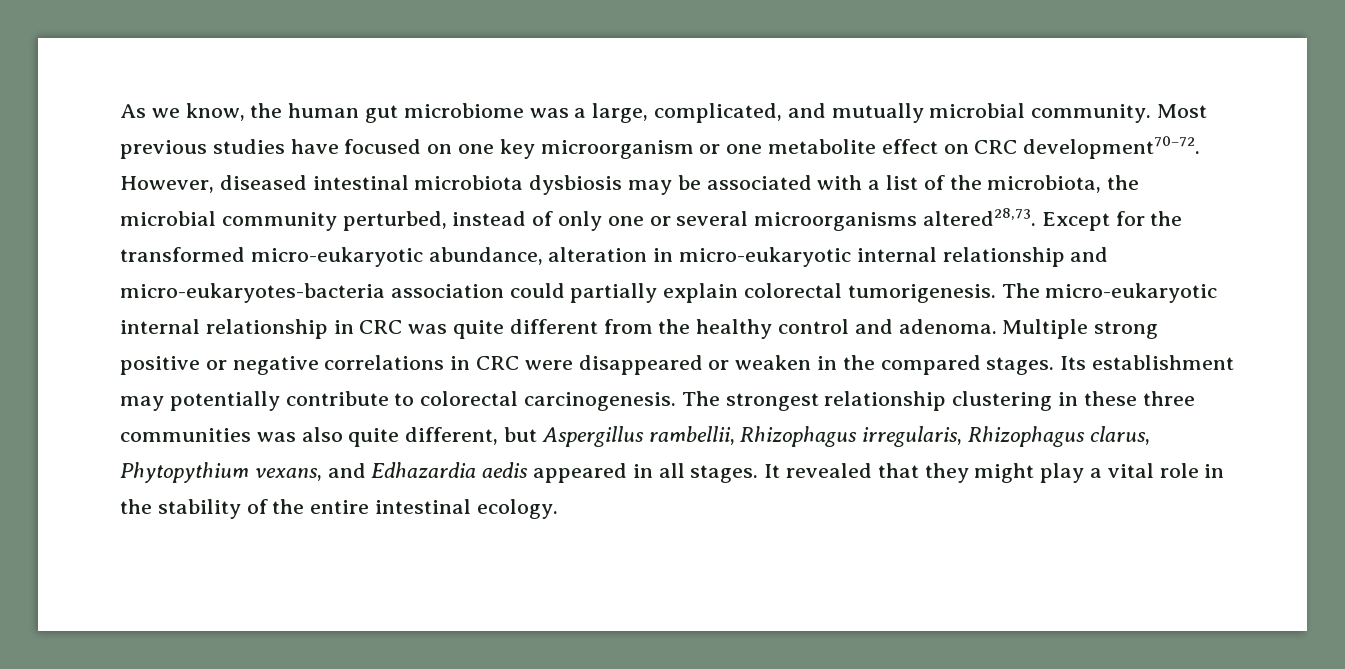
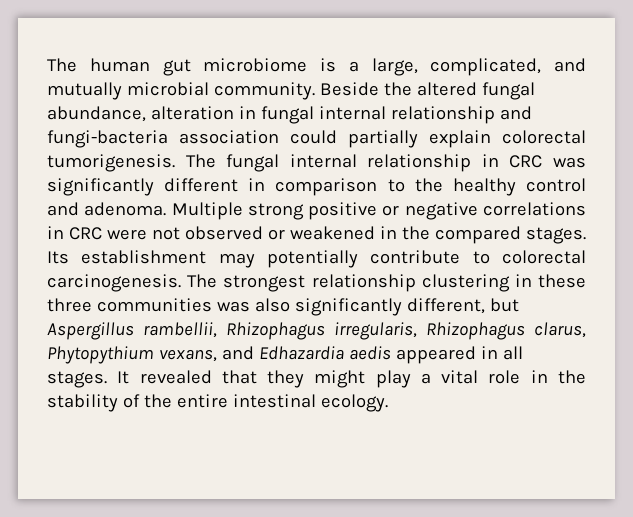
- As we know, the human gut microbiome was a large, complicated, and mutually microbial community.
+ The human gut microbiome is a large, complicated, and mutually microbial community.
- Most previous studies have focused on one key microorganism or one metabolite effect on CRC development70–72. However, diseased intestinal microbiota dysbiosis may be associated with a list of the microbiota, the microbial community perturbed, instead of only one or several microorganisms altered28,73. Except for the transformed micro-eukaryotic abundance, alteration in micro-eukaryotic internal relationship and micro-eukaryotes-bacteria association could partially explain colorectal tumorigenesis.
+ Beside the altered fungal abundance, alteration in fungal internal relationship and fungi-bacteria association could partially explain colorectal tumorigenesis.
- The micro-eukaryotic internal relationship in CRC was quite different from the healthy control and adenoma.
+ The fungal internal relationship in CRC was significantly different in comparison to the healthy control and adenoma.
- Multiple strong positive or negative correlations in CRC were disappeared or weaken in the compared stages.
+ Multiple strong positive or negative correlations in CRC were not observed or weakened in the compared stages.
- The strongest relationship clustering in these three communities was also quite different, but Aspergillus rambellii, Rhizophagus irregularis, Rhizophagus clarus, Phytopythium vexans, and Edhazardia aedis appeared in all stages.
+ The strongest relationship clustering in these three communities was also significantly different, but Aspergillus rambellii, Rhizophagus irregularis, Rhizophagus clarus, Phytopythium vexans, and Edhazardia aedis appeared in all stages.

